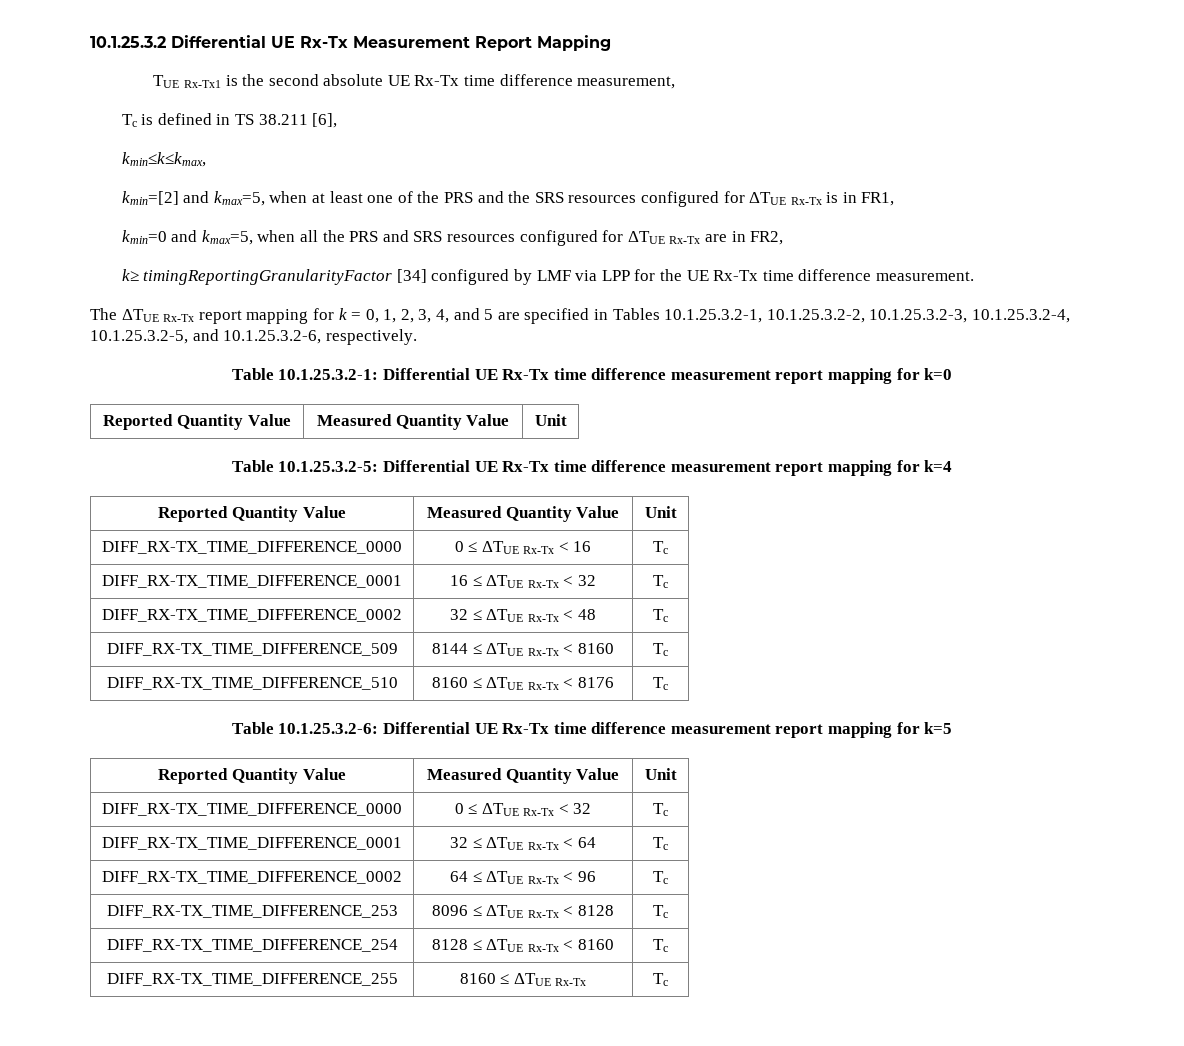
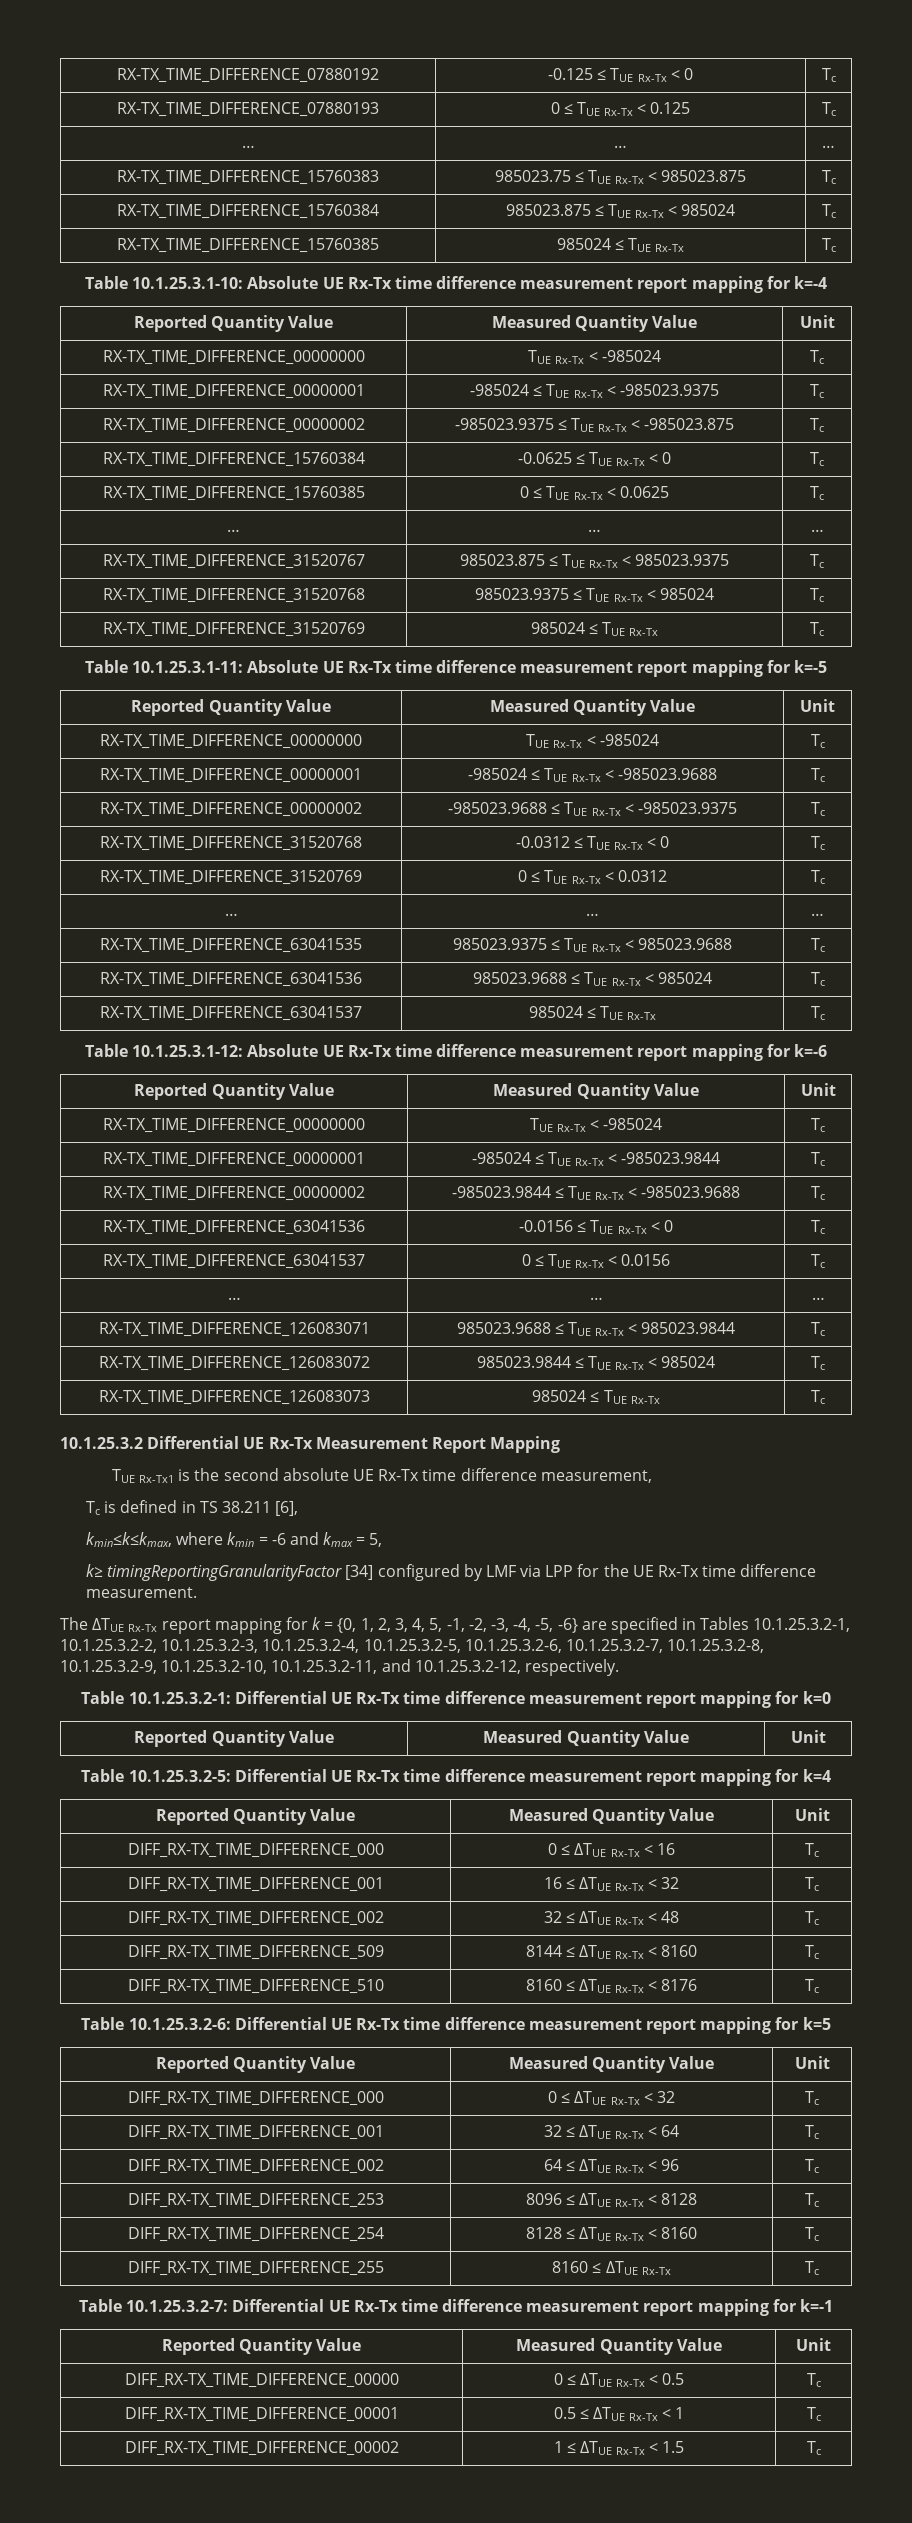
+ RX-TX_TIME_DIFFERENCE_07880192 | -0.125 ≤ TUE Rx-Tx < 0 | Tc
+ RX-TX_TIME_DIFFERENCE_07880193 | 0 ≤ TUE Rx-Tx < 0.125 | Tc
+ … | … | …
+ RX-TX_TIME_DIFFERENCE_15760383 | 985023.75 ≤ TUE Rx-Tx < 985023.875 | Tc
+ RX-TX_TIME_DIFFERENCE_15760384 | 985023.875 ≤ TUE Rx-Tx < 985024 | Tc
+ RX-TX_TIME_DIFFERENCE_15760385 | 985024 ≤ TUE Rx-Tx | Tc
+ Table 10.1.25.3.1-10: Absolute UE Rx-Tx time difference measurement report mapping for k=-4
+ Reported Quantity Value | Measured Quantity Value | Unit
+ RX-TX_TIME_DIFFERENCE_00000000 | TUE Rx-Tx < -985024 | Tc
+ RX-TX_TIME_DIFFERENCE_00000001 | -985024 ≤ TUE Rx-Tx < -985023.9375 | Tc
+ RX-TX_TIME_DIFFERENCE_00000002 | -985023.9375 ≤ TUE Rx-Tx < -985023.875 | Tc
+ RX-TX_TIME_DIFFERENCE_15760384 | -0.0625 ≤ TUE Rx-Tx < 0 | Tc
+ RX-TX_TIME_DIFFERENCE_15760385 | 0 ≤ TUE Rx-Tx < 0.0625 | Tc
+ … | … | …
+ RX-TX_TIME_DIFFERENCE_31520767 | 985023.875 ≤ TUE Rx-Tx < 985023.9375 | Tc
+ RX-TX_TIME_DIFFERENCE_31520768 | 985023.9375 ≤ TUE Rx-Tx < 985024 | Tc
+ RX-TX_TIME_DIFFERENCE_31520769 | 985024 ≤ TUE Rx-Tx | Tc
+ Table 10.1.25.3.1-11: Absolute UE Rx-Tx time difference measurement report mapping for k=-5
+ Reported Quantity Value | Measured Quantity Value | Unit
+ RX-TX_TIME_DIFFERENCE_00000000 | TUE Rx-Tx < -985024 | Tc
+ RX-TX_TIME_DIFFERENCE_00000001 | -985024 ≤ TUE Rx-Tx < -985023.9688 | Tc
+ RX-TX_TIME_DIFFERENCE_00000002 | -985023.9688 ≤ TUE Rx-Tx < -985023.9375 | Tc
+ RX-TX_TIME_DIFFERENCE_31520768 | -0.0312 ≤ TUE Rx-Tx < 0 | Tc
+ RX-TX_TIME_DIFFERENCE_31520769 | 0 ≤ TUE Rx-Tx < 0.0312 | Tc
+ … | … | …
+ RX-TX_TIME_DIFFERENCE_63041535 | 985023.9375 ≤ TUE Rx-Tx < 985023.9688 | Tc
+ RX-TX_TIME_DIFFERENCE_63041536 | 985023.9688 ≤ TUE Rx-Tx < 985024 | Tc
+ RX-TX_TIME_DIFFERENCE_63041537 | 985024 ≤ TUE Rx-Tx | Tc
+ Table 10.1.25.3.1-12: Absolute UE Rx-Tx time difference measurement report mapping for k=-6
+ Reported Quantity Value | Measured Quantity Value | Unit
+ RX-TX_TIME_DIFFERENCE_00000000 | TUE Rx-Tx < -985024 | Tc
+ RX-TX_TIME_DIFFERENCE_00000001 | -985024 ≤ TUE Rx-Tx < -985023.9844 | Tc
+ RX-TX_TIME_DIFFERENCE_00000002 | -985023.9844 ≤ TUE Rx-Tx < -985023.9688 | Tc
+ RX-TX_TIME_DIFFERENCE_63041536 | -0.0156 ≤ TUE Rx-Tx < 0 | Tc
+ RX-TX_TIME_DIFFERENCE_63041537 | 0 ≤ TUE Rx-Tx < 0.0156 | Tc
+ … | … | …
+ RX-TX_TIME_DIFFERENCE_126083071 | 985023.9688 ≤ TUE Rx-Tx < 985023.9844 | Tc
+ RX-TX_TIME_DIFFERENCE_126083072 | 985023.9844 ≤ TUE Rx-Tx < 985024 | Tc
+ RX-TX_TIME_DIFFERENCE_126083073 | 985024 ≤ TUE Rx-Tx | Tc
- kmin≤k≤kmax,
- kmin=[2] and kmax=5, when at least one of the PRS and the SRS resources configured for ΔTUE Rx-Tx is in FR1,
- kmin=0 and kmax=5, when all the PRS and SRS resources configured for ΔTUE Rx-Tx are in FR2,
+ kmin≤k≤kmax, where kmin = -6 and kmax = 5,
- The ΔTUE Rx-Tx report mapping for k = 0, 1, 2, 3, 4, and 5 are specified in Tables 10.1.25.3.2-1, 10.1.25.3.2-2, 10.1.25.3.2-3, 10.1.25.3.2-4, 10.1.25.3.2-5, and 10.1.25.3.2-6, respectively.
+ The ΔTUE Rx-Tx report mapping for k = {0, 1, 2, 3, 4, 5, -1, -2, -3, -4, -5, -6} are specified in Tables 10.1.25.3.2-1, 10.1.25.3.2-2, 10.1.25.3.2-3, 10.1.25.3.2-4, 10.1.25.3.2-5, 10.1.25.3.2-6, 10.1.25.3.2-7, 10.1.25.3.2-8, 10.1.25.3.2-9, 10.1.25.3.2-10, 10.1.25.3.2-11, and 10.1.25.3.2-12, respectively.
- DIFF_RX-TX_TIME_DIFFERENCE_0000 | 0 ≤ ΔTUE Rx-Tx < 16 | Tc
+ DIFF_RX-TX_TIME_DIFFERENCE_000 | 0 ≤ ΔTUE Rx-Tx < 16 | Tc
- DIFF_RX-TX_TIME_DIFFERENCE_0001 | 16 ≤ ΔTUE Rx-Tx < 32 | Tc
+ DIFF_RX-TX_TIME_DIFFERENCE_001 | 16 ≤ ΔTUE Rx-Tx < 32 | Tc
- DIFF_RX-TX_TIME_DIFFERENCE_0002 | 32 ≤ ΔTUE Rx-Tx < 48 | Tc
+ DIFF_RX-TX_TIME_DIFFERENCE_002 | 32 ≤ ΔTUE Rx-Tx < 48 | Tc
- DIFF_RX-TX_TIME_DIFFERENCE_0000 | 0 ≤ ΔTUE Rx-Tx < 32 | Tc
+ DIFF_RX-TX_TIME_DIFFERENCE_000 | 0 ≤ ΔTUE Rx-Tx < 32 | Tc
- DIFF_RX-TX_TIME_DIFFERENCE_0001 | 32 ≤ ΔTUE Rx-Tx < 64 | Tc
+ DIFF_RX-TX_TIME_DIFFERENCE_001 | 32 ≤ ΔTUE Rx-Tx < 64 | Tc
- DIFF_RX-TX_TIME_DIFFERENCE_0002 | 64 ≤ ΔTUE Rx-Tx < 96 | Tc
+ DIFF_RX-TX_TIME_DIFFERENCE_002 | 64 ≤ ΔTUE Rx-Tx < 96 | Tc
+ Table 10.1.25.3.2-7: Differential UE Rx-Tx time difference measurement report mapping for k=-1
+ Reported Quantity Value | Measured Quantity Value | Unit
+ DIFF_RX-TX_TIME_DIFFERENCE_00000 | 0 ≤ ΔTUE Rx-Tx < 0.5 | Tc
+ DIFF_RX-TX_TIME_DIFFERENCE_00001 | 0.5 ≤ ΔTUE Rx-Tx < 1 | Tc
+ DIFF_RX-TX_TIME_DIFFERENCE_00002 | 1 ≤ ΔTUE Rx-Tx < 1.5 | Tc

